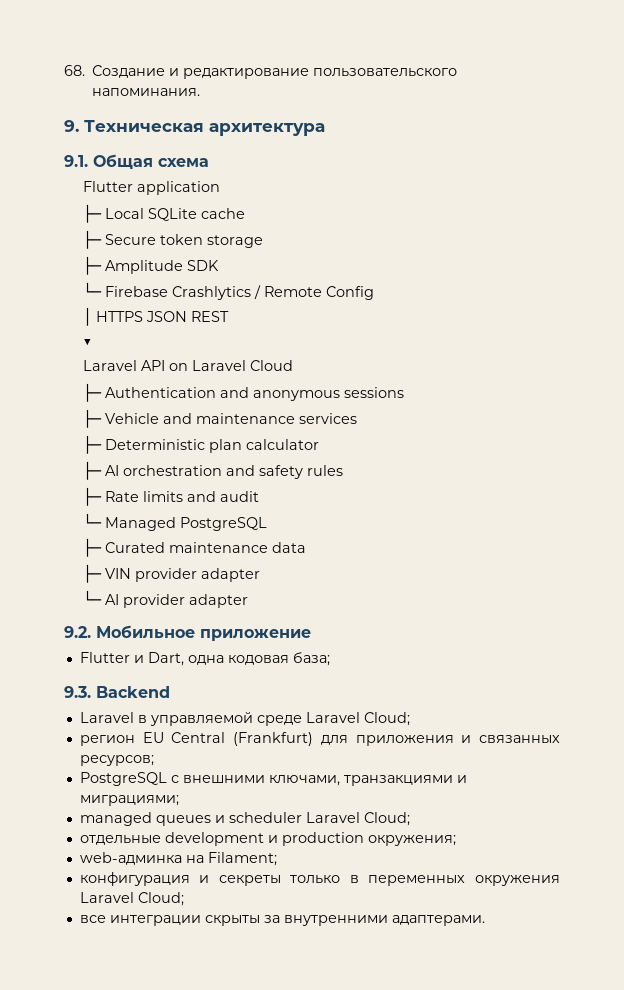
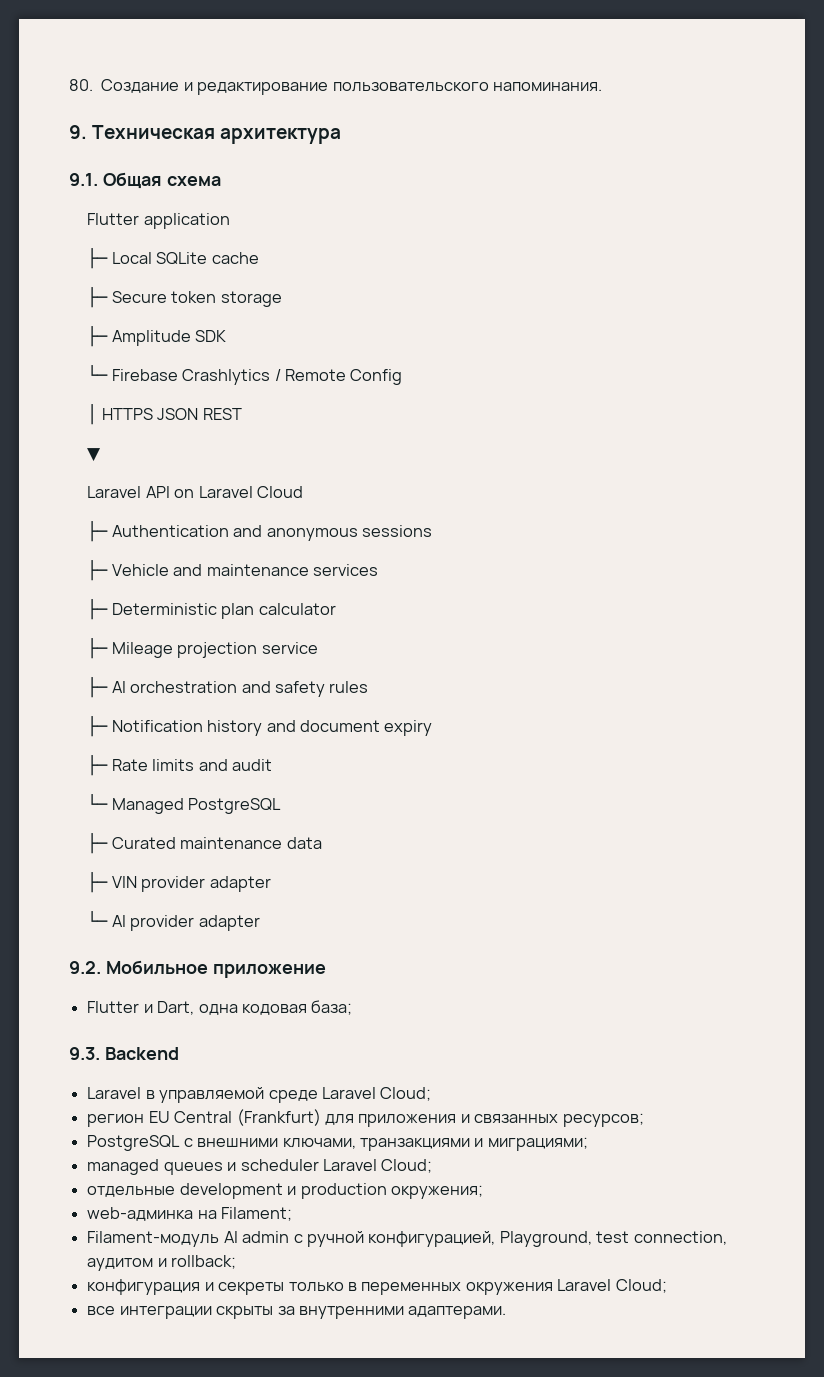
- 68. Создание и редактирование пользовательского напоминания.
+ 80. Создание и редактирование пользовательского напоминания.
+ ├─ Mileage projection service
+ ├─ Notification history and document expiry
+ Filament-модуль AI admin с ручной конфигурацией, Playground, test connection, аудитом и rollback;

